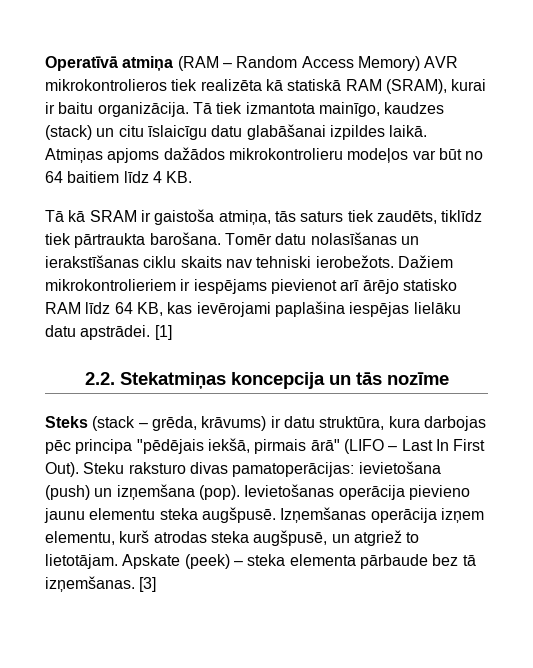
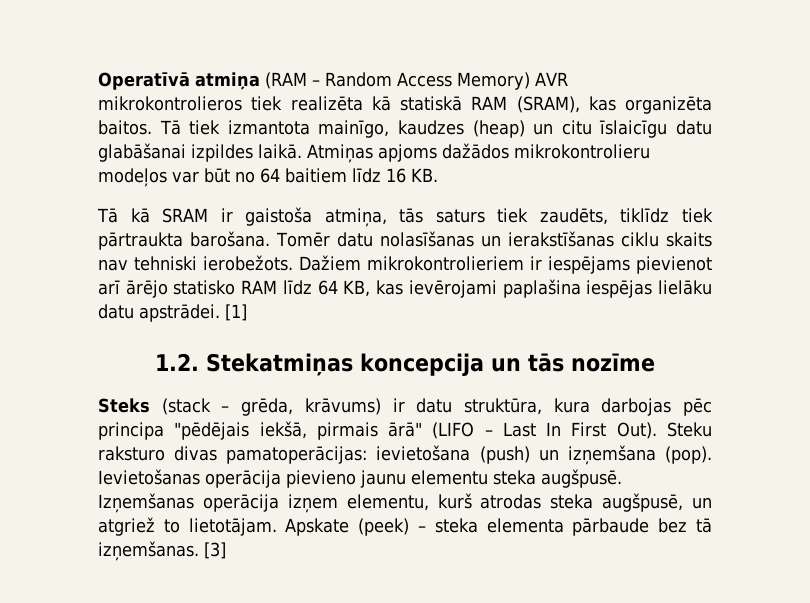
- Operatīvā atmiņa (RAM – Random Access Memory) AVR mikrokontrolieros tiek realizēta kā statiskā RAM (SRAM), kurai ir baitu organizācija.
+ Operatīvā atmiņa (RAM – Random Access Memory) AVR mikrokontrolieros tiek realizēta kā statiskā RAM (SRAM), kas organizēta baitos.
- Tā tiek izmantota mainīgo, kaudzes (stack) un citu īslaicīgu datu glabāšanai izpildes laikā.
+ Tā tiek izmantota mainīgo, kaudzes (heap) un citu īslaicīgu datu glabāšanai izpildes laikā.
- Atmiņas apjoms dažādos mikrokontrolieru modeļos var būt no 64 baitiem līdz 4 KB.
+ Atmiņas apjoms dažādos mikrokontrolieru modeļos var būt no 64 baitiem līdz 16 KB.
- 2.2. Stekatmiņas koncepcija un tās nozīme
+ 1.2. Stekatmiņas koncepcija un tās nozīme

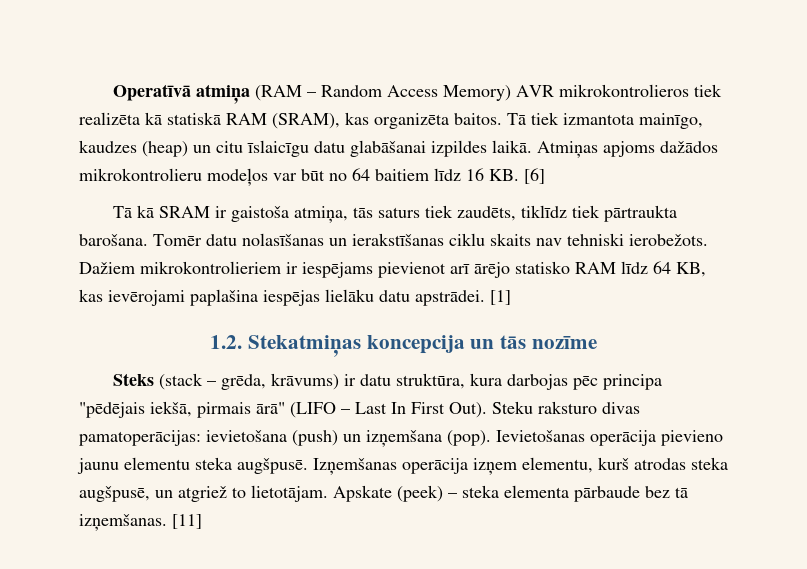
- Atmiņas apjoms dažādos mikrokontrolieru modeļos var būt no 64 baitiem līdz 16 KB.
+ Atmiņas apjoms dažādos mikrokontrolieru modeļos var būt no 64 baitiem līdz 16 KB. [6]
- [3]
+ [11]

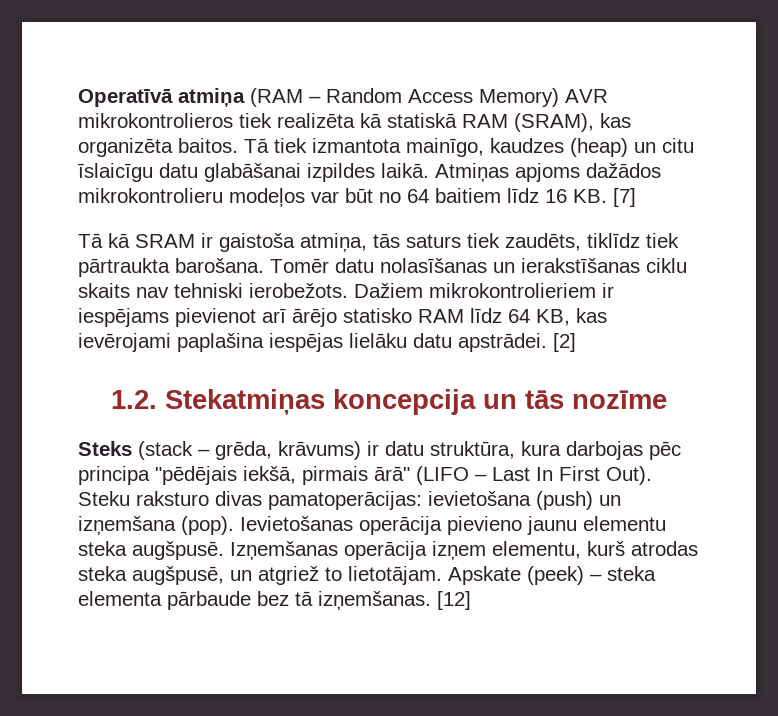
- Atmiņas apjoms dažādos mikrokontrolieru modeļos var būt no 64 baitiem līdz 16 KB. [6]
+ Atmiņas apjoms dažādos mikrokontrolieru modeļos var būt no 64 baitiem līdz 16 KB. [7]
- [1]
+ [2]
- [11]
+ [12]

